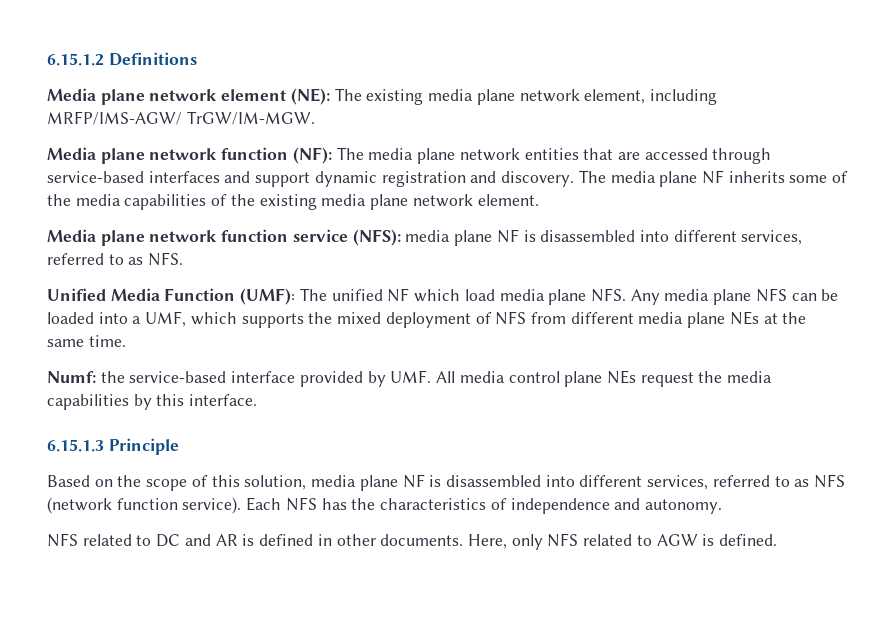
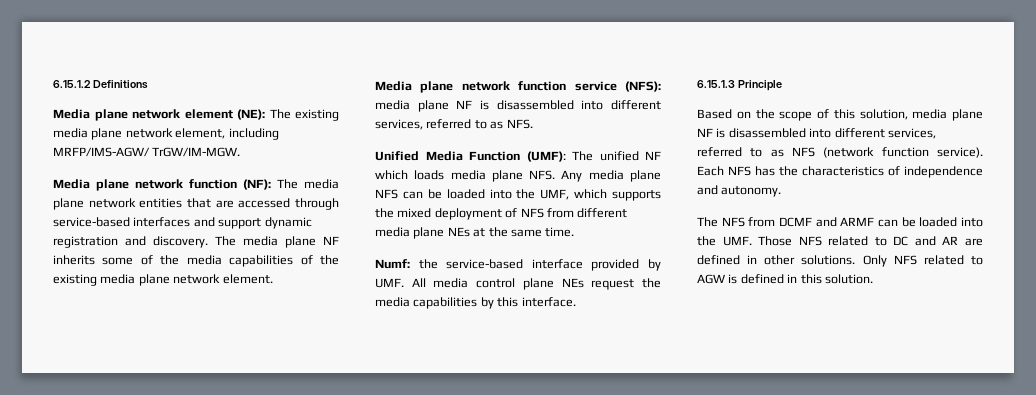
- Unified Media Function (UMF): The unified NF which load media plane NFS. Any media plane NFS can be loaded into a UMF, which supports the mixed deployment of NFS from different media plane NEs at the same time.
+ Unified Media Function (UMF): The unified NF which loads media plane NFS. Any media plane NFS can be loaded into the UMF, which supports the mixed deployment of NFS from different media plane NEs at the same time.
- NFS related to DC and AR is defined in other documents. Here, only NFS related to AGW is defined.
+ The NFS from DCMF and ARMF can be loaded into the UMF. Those NFS related to DC and AR are defined in other solutions. Only NFS related to AGW is defined in this solution.

